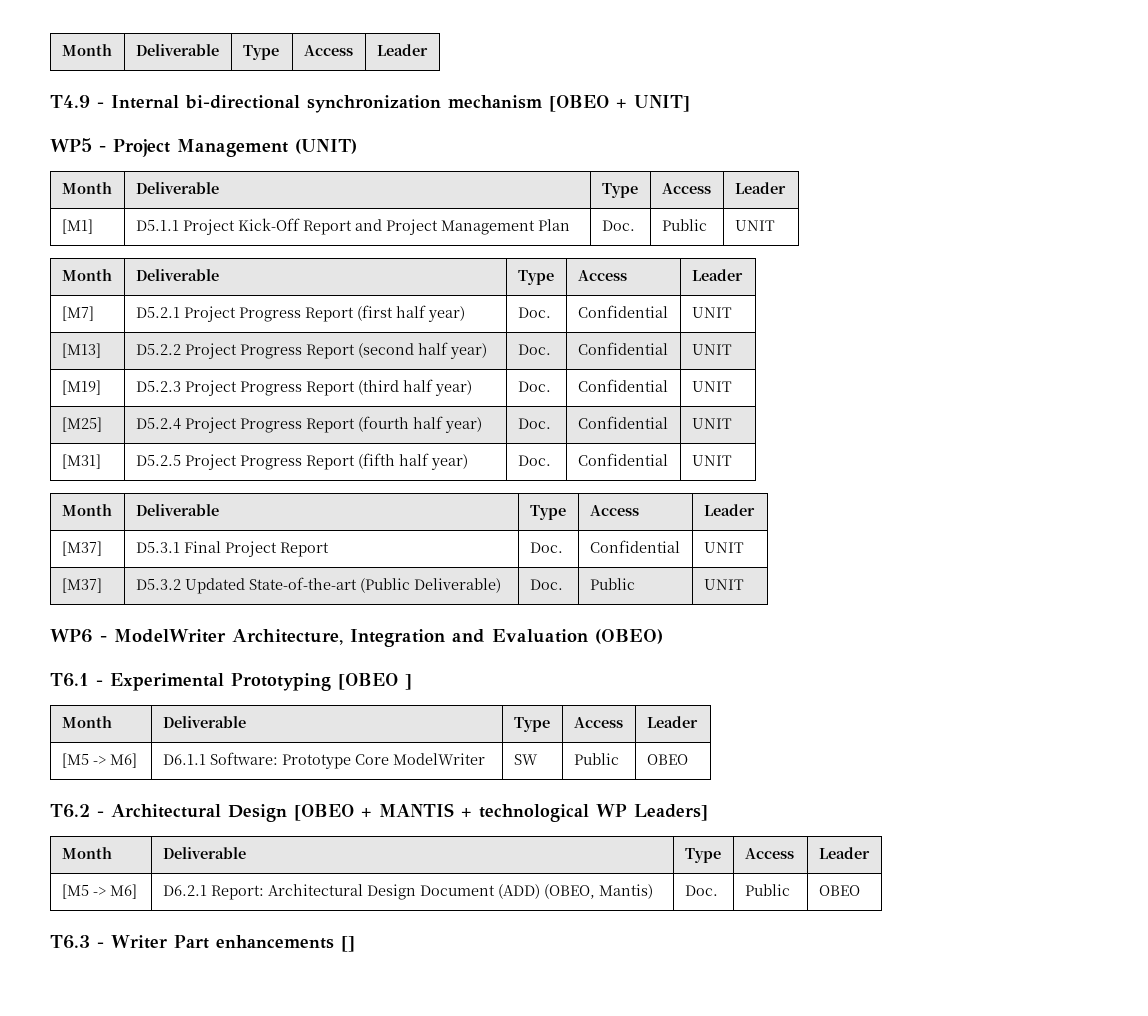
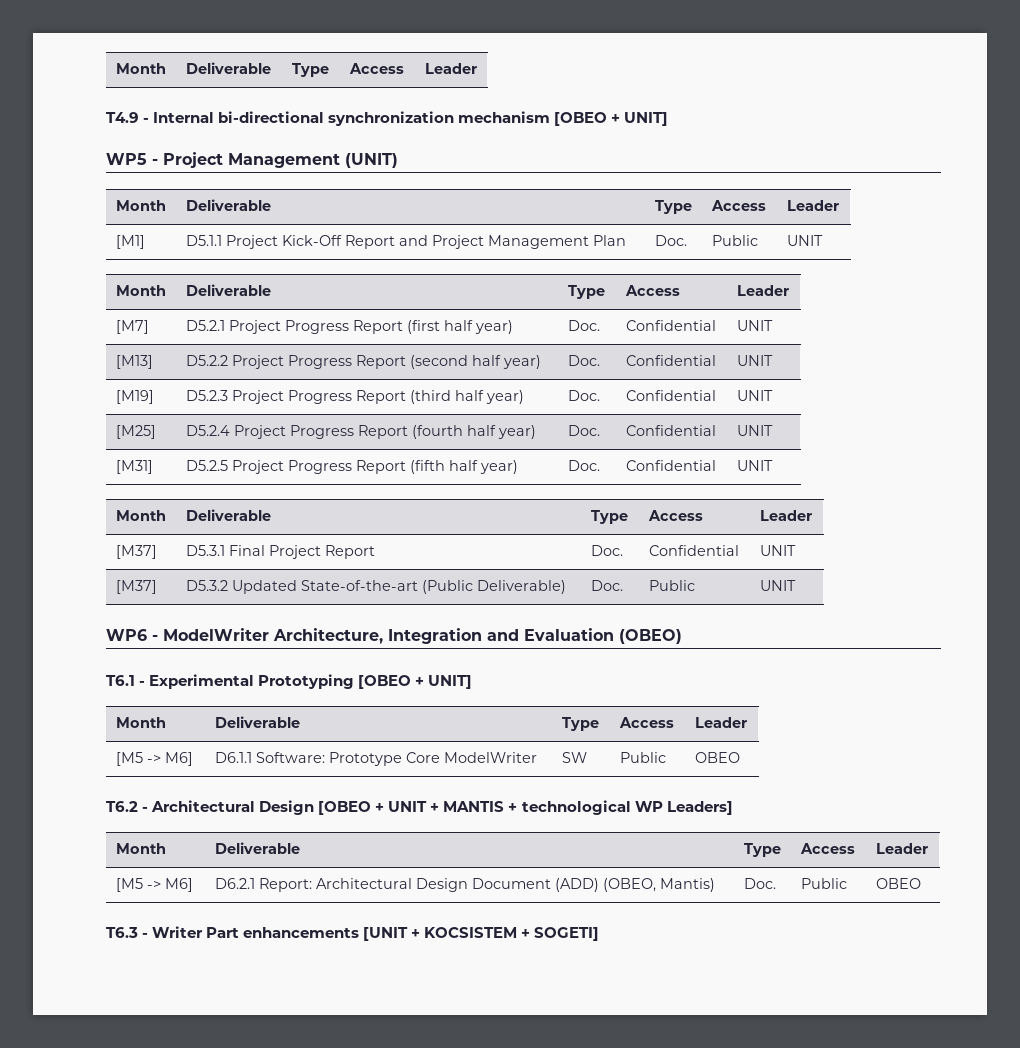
- T6.1 - Experimental Prototyping [OBEO ]
+ T6.1 - Experimental Prototyping [OBEO + UNIT]
- T6.2 - Architectural Design [OBEO + MANTIS + technological WP Leaders]
+ T6.2 - Architectural Design [OBEO + UNIT + MANTIS + technological WP Leaders]
- T6.3 - Writer Part enhancements []
+ T6.3 - Writer Part enhancements [UNIT + KOCSISTEM + SOGETI]

